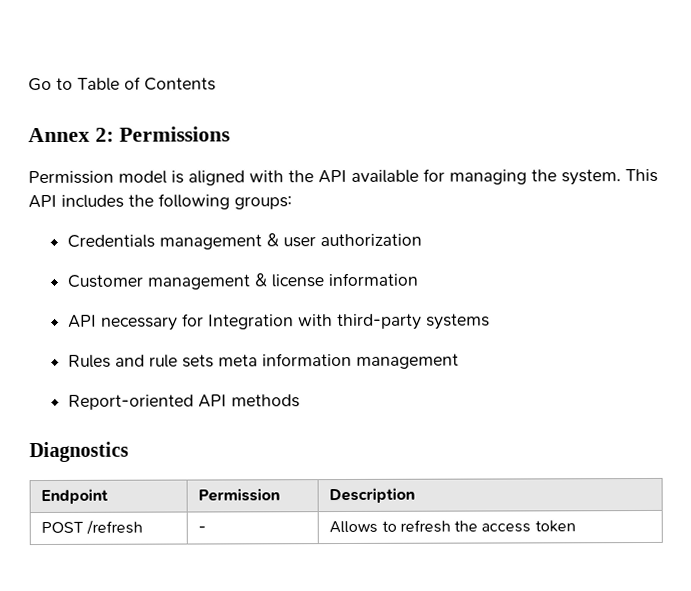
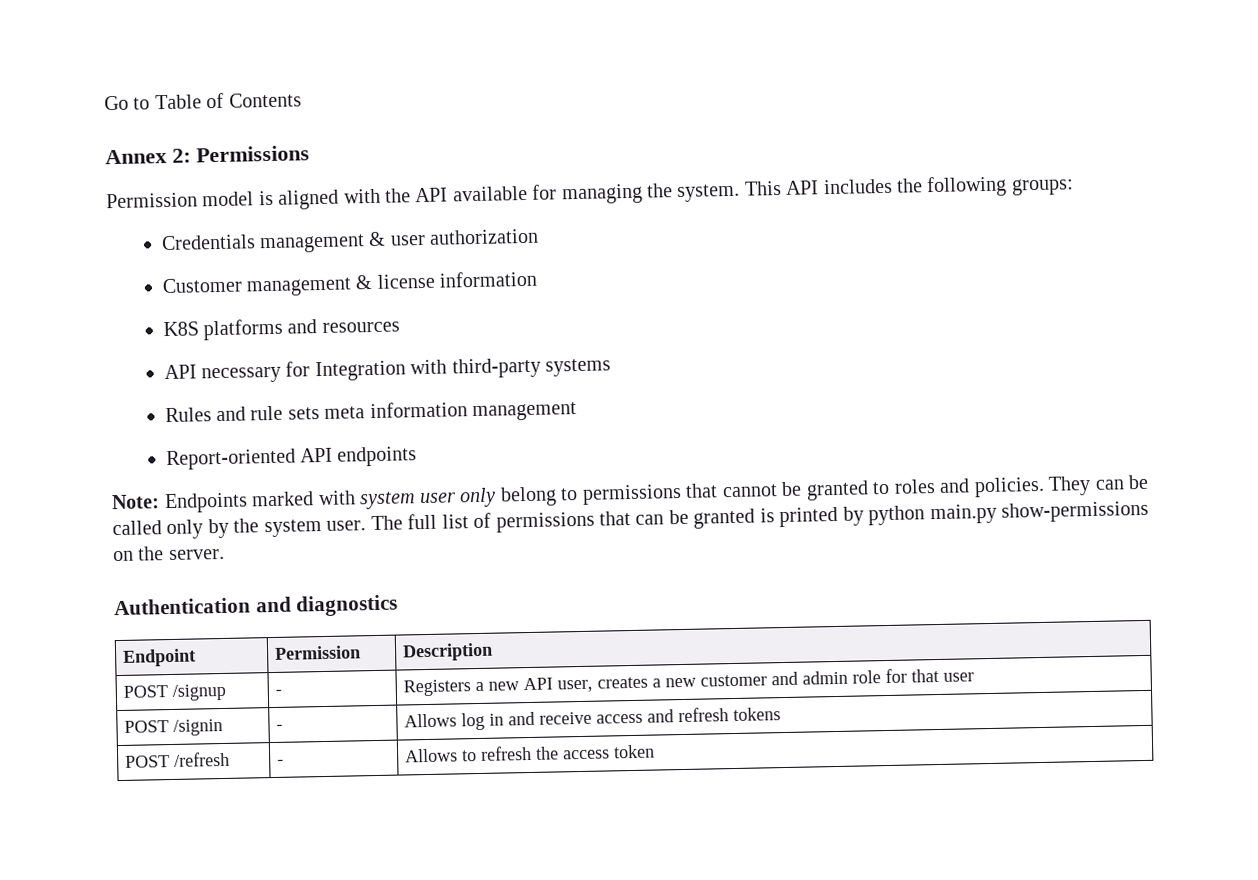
+ K8S platforms and resources
- Report-oriented API methods
- Diagnostics
+ Report-oriented API endpoints
+ Note: Endpoints marked with system user only belong to permissions that cannot be granted to roles and policies. They can be called only by the system user. The full list of permissions that can be granted is printed by python main.py show-permissions on the server.
+ Authentication and diagnostics
  Endpoint | Permission | Description
+ POST /signup | - | Registers a new API user, creates a new customer and admin role for that user
+ POST /signin | - | Allows log in and receive access and refresh tokens

